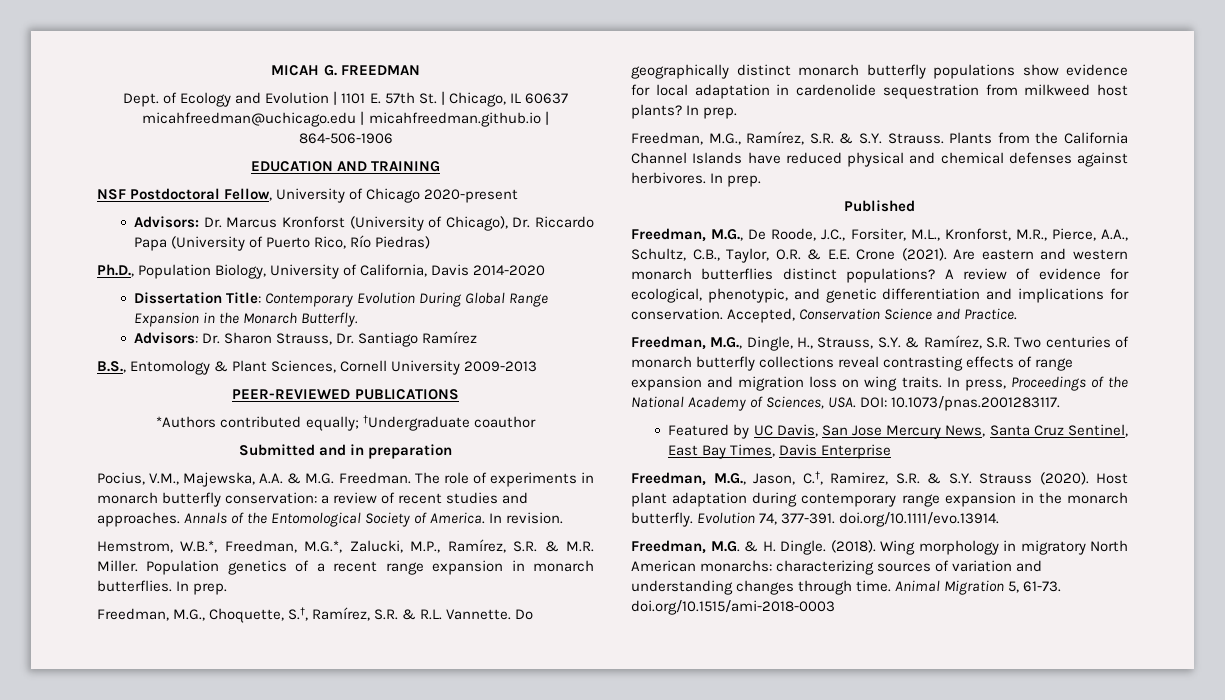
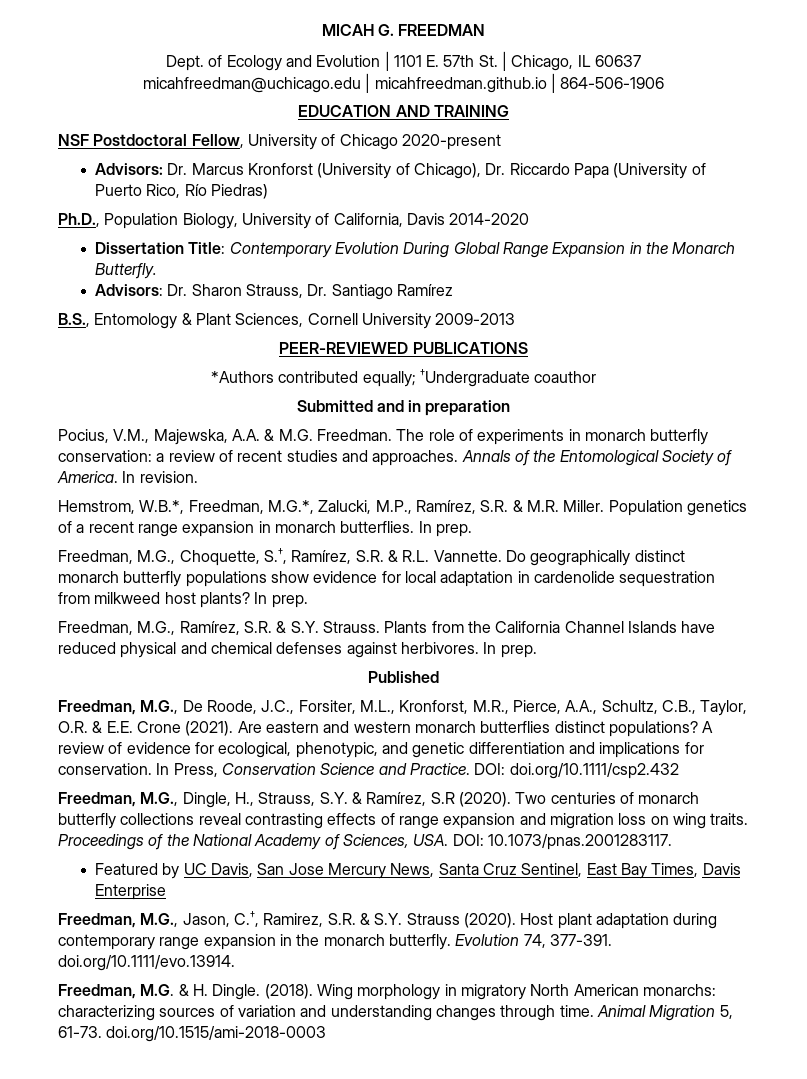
- Accepted, Conservation Science and Practice.
+ In Press, Conservation Science and Practice. DOI: doi.org/10.1111/csp2.432
- Freedman, M.G., Dingle, H., Strauss, S.Y. & Ramírez, S.R. Two centuries of monarch butterfly collections reveal contrasting effects of range expansion and migration loss on wing traits.
+ Freedman, M.G., Dingle, H., Strauss, S.Y. & Ramírez, S.R (2020). Two centuries of monarch butterfly collections reveal contrasting effects of range expansion and migration loss on wing traits.
- In press, Proceedings of the National Academy of Sciences, USA. DOI: 10.1073/pnas.2001283117.
+ Proceedings of the National Academy of Sciences, USA. DOI: 10.1073/pnas.2001283117.

